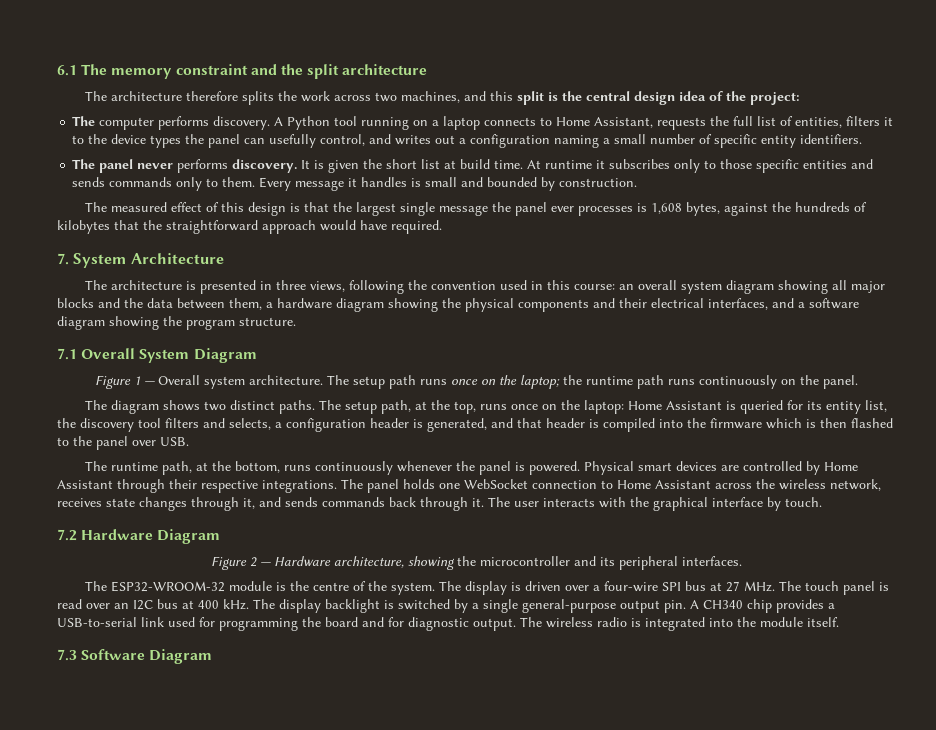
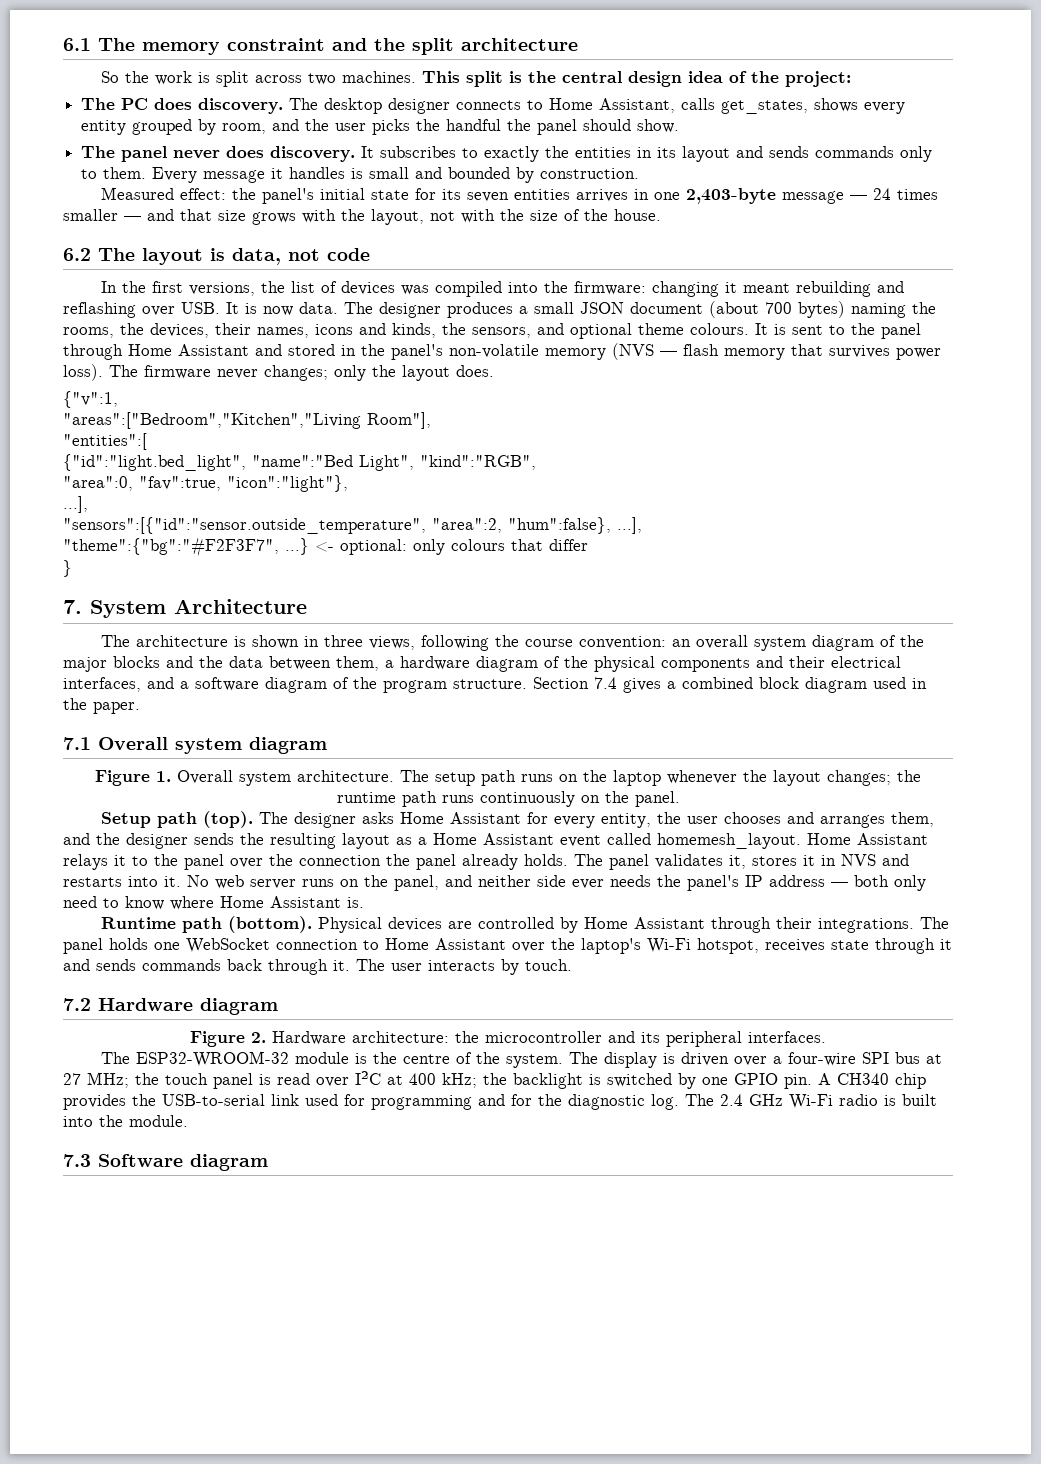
- The architecture therefore splits the work across two machines, and this split is the central design idea of the project:
+ So the work is split across two machines. This split is the central design idea of the project:
- The computer performs discovery. A Python tool running on a laptop connects to Home Assistant, requests the full list of entities, filters it to the device types the panel can usefully control, and writes out a configuration naming a small number of specific entity identifiers.
+ The PC does discovery. The desktop designer connects to Home Assistant, calls get_states, shows every entity grouped by room, and the user picks the handful the panel should show.
- The panel never performs discovery.
+ The panel never does discovery.
- It is given the short list at build time. At runtime it subscribes only to those specific entities and sends commands only to them.
+ It subscribes to exactly the entities in its layout and sends commands only to them.
- The measured effect of this design is that the largest single message the panel ever processes is 1,608 bytes, against the hundreds of kilobytes that the straightforward approach would have required.
+ Measured effect: the panel's initial state for its seven entities arrives in one 2,403-byte message — 24 times smaller — and that size grows with the layout, not with the size of the house.
+ 6.2 The layout is data, not code
+ In the first versions, the list of devices was compiled into the firmware: changing it meant rebuilding and reflashing over USB. It is now data. The designer produces a small JSON document (about 700 bytes) naming the rooms, the devices, their names, icons and kinds, the sensors, and optional theme colours. It is sent to the panel through Home Assistant and stored in the panel's non-volatile memory (NVS — flash memory that survives power loss). The firmware never changes; only the layout does.
+ {"v":1,
+ "areas":["Bedroom","Kitchen","Living Room"],
+ "entities":[
+ {"id":"light.bed_light", "name":"Bed Light", "kind":"RGB",
+ "area":0, "fav":true, "icon":"light"},
+ ...],
+ "sensors":[{"id":"sensor.outside_temperature", "area":2, "hum":false}, ...],
+ "theme":{"bg":"#F2F3F7", ...} <- optional: only colours that differ
+ }
- The architecture is presented in three views, following the convention used in this course: an overall system diagram showing all major blocks and the data between them, a hardware diagram showing the physical components and their electrical interfaces, and a software diagram showing the program structure.
+ The architecture is shown in three views, following the course convention: an overall system diagram of the major blocks and the data between them, a hardware diagram of the physical components and their electrical interfaces, and a software diagram of the program structure. Section 7.4 gives a combined block diagram used in the paper.
- 7.1 Overall System Diagram
- Figure 1 — Overall system architecture.
+ 7.1 Overall system diagram
+ Figure 1. Overall system architecture.
- The setup path runs once on the laptop; the runtime path runs continuously on the panel.
+ The setup path runs on the laptop whenever the layout changes; the runtime path runs continuously on the panel.
- The diagram shows two distinct paths. The setup path, at the top, runs once on the laptop: Home Assistant is queried for its entity list, the discovery tool filters and selects, a configuration header is generated, and that header is compiled into the firmware which is then flashed to the panel over USB.
- The runtime path, at the bottom, runs continuously whenever the panel is powered. Physical smart devices are controlled by Home Assistant through their respective integrations.
+ Setup path (top). The designer asks Home Assistant for every entity, the user chooses and arranges them, and the designer sends the resulting layout as a Home Assistant event called homemesh_layout. Home Assistant relays it to the panel over the connection the panel already holds. The panel validates it, stores it in NVS and restarts into it. No web server runs on the panel, and neither side ever needs the panel's IP address — both only need to know where Home Assistant is.
+ Runtime path (bottom). Physical devices are controlled by Home Assistant through their integrations.
- The panel holds one WebSocket connection to Home Assistant across the wireless network, receives state changes through it, and sends commands back through it.
+ The panel holds one WebSocket connection to Home Assistant over the laptop's Wi-Fi hotspot, receives state through it and sends commands back through it.
- The user interacts with the graphical interface by touch.
+ The user interacts by touch.
- 7.2 Hardware Diagram
- Figure 2 — Hardware architecture, showing the microcontroller and its peripheral interfaces.
+ 7.2 Hardware diagram
+ Figure 2. Hardware architecture: the microcontroller and its peripheral interfaces.
- The display is driven over a four-wire SPI bus at 27 MHz. The touch panel is read over an I2C bus at 400 kHz. The display backlight is switched by a single general-purpose output pin.
+ The display is driven over a four-wire SPI bus at 27 MHz; the touch panel is read over I²C at 400 kHz; the backlight is switched by one GPIO pin.
- A CH340 chip provides a USB-to-serial link used for programming the board and for diagnostic output. The wireless radio is integrated into the module itself.
+ A CH340 chip provides the USB-to-serial link used for programming and for the diagnostic log. The 2.4 GHz Wi-Fi radio is built into the module.
- 7.3 Software Diagram
+ 7.3 Software diagram

